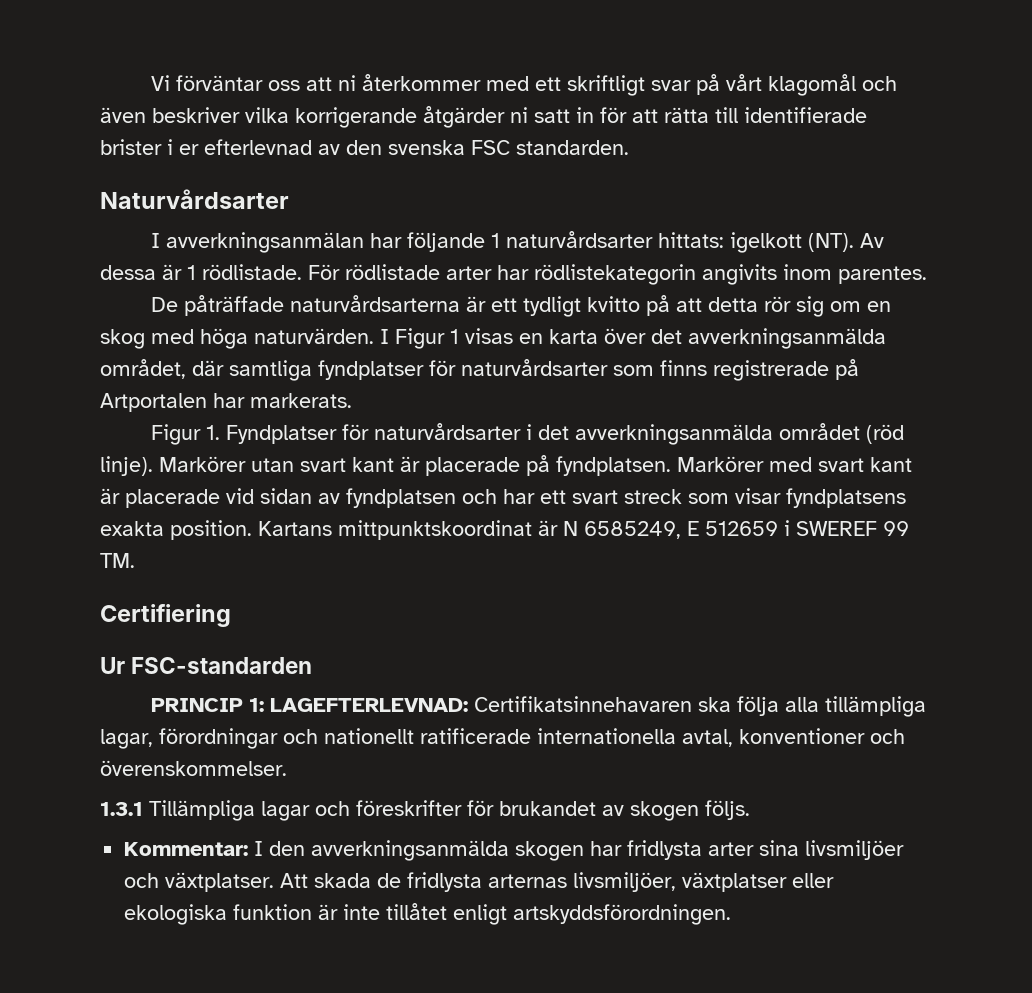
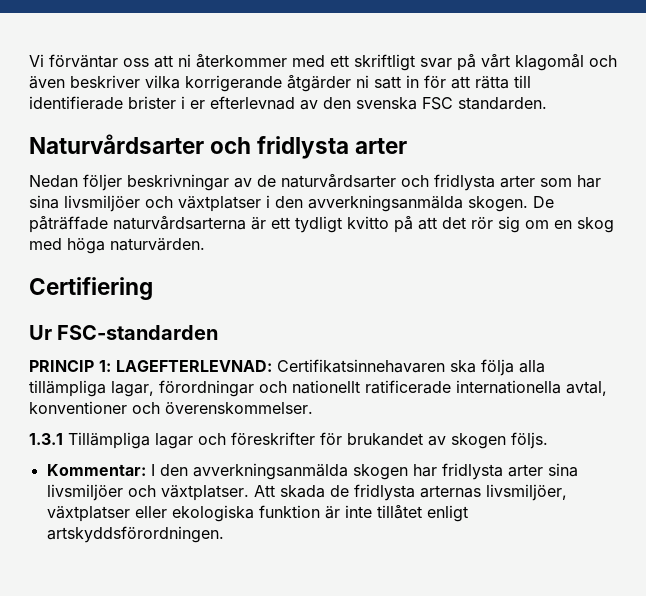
- Naturvårdsarter
- I avverkningsanmälan har följande 1 naturvårdsarter hittats: igelkott (NT). Av dessa är 1 rödlistade. För rödlistade arter har rödlistekategorin angivits inom parentes.
- De påträffade naturvårdsarterna är ett tydligt kvitto på att detta rör sig om en skog med höga naturvärden. I Figur 1 visas en karta över det avverkningsanmälda området, där samtliga fyndplatser för naturvårdsarter som finns registrerade på Artportalen har markerats.
- Figur 1. Fyndplatser för naturvårdsarter i det avverkningsanmälda området (röd linje). Markörer utan svart kant är placerade på fyndplatsen. Markörer med svart kant är placerade vid sidan av fyndplatsen och har ett svart streck som visar fyndplatsens exakta position. Kartans mittpunktskoordinat är N 6585249, E 512659 i SWEREF 99 TM.
+ Naturvårdsarter och fridlysta arter
+ Nedan följer beskrivningar av de naturvårdsarter och fridlysta arter som har sina livsmiljöer och växtplatser i den avverkningsanmälda skogen. De påträffade naturvårdsarterna är ett tydligt kvitto på att det rör sig om en skog med höga naturvärden.

